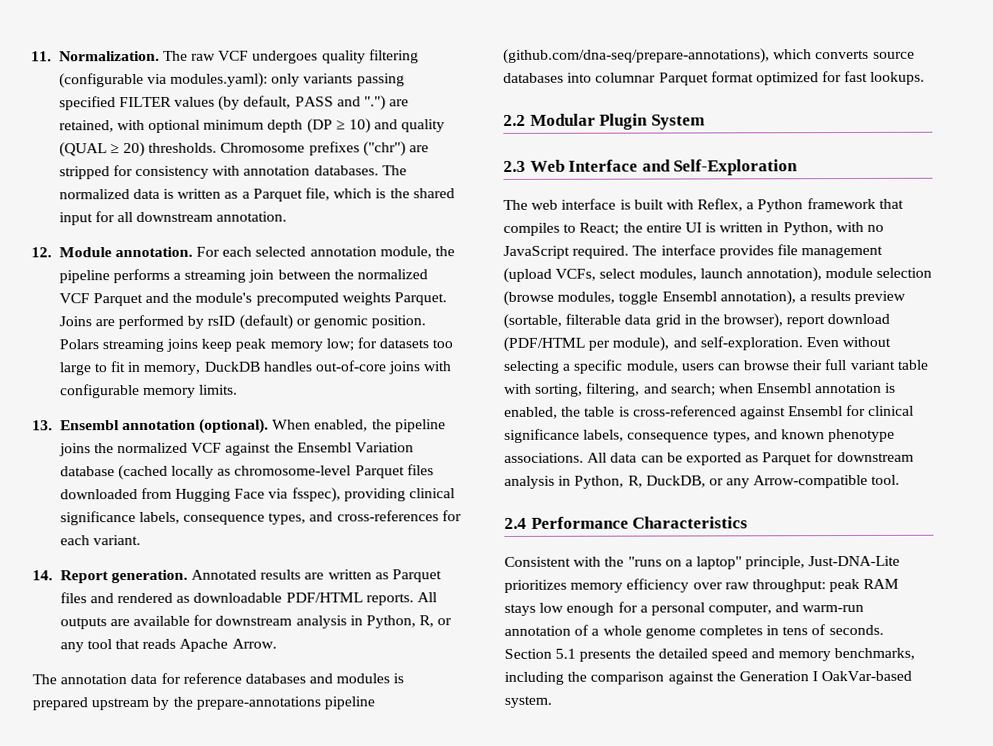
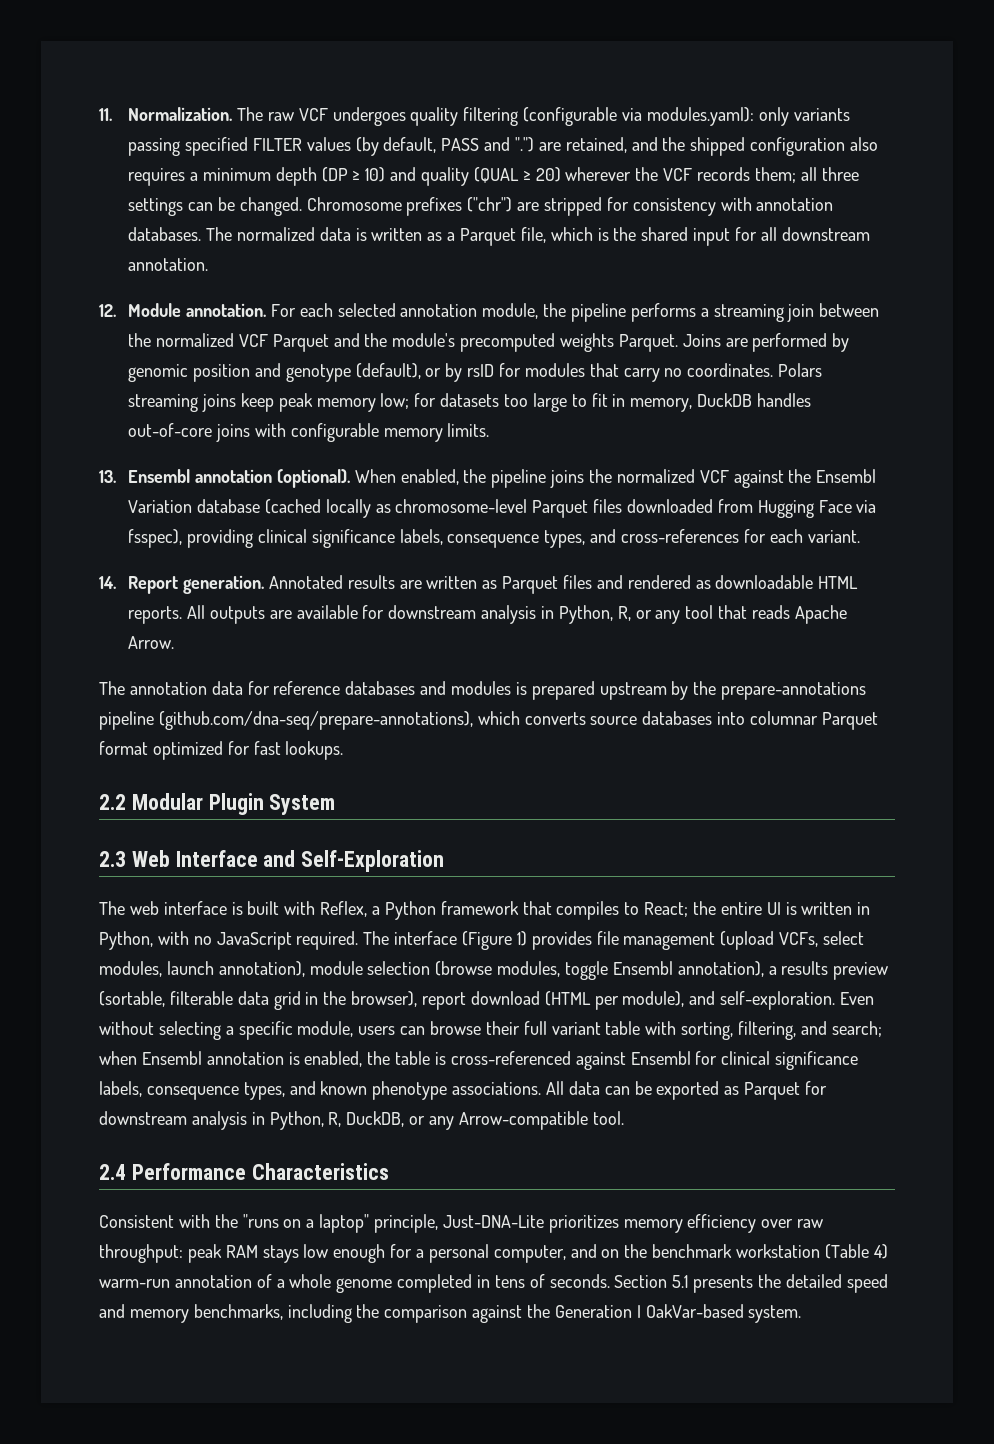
- The raw VCF undergoes quality filtering (configurable via modules.yaml): only variants passing specified FILTER values (by default, PASS and ".") are retained, with optional minimum depth (DP ≥ 10) and quality (QUAL ≥ 20) thresholds.
+ The raw VCF undergoes quality filtering (configurable via modules.yaml): only variants passing specified FILTER values (by default, PASS and ".") are retained, and the shipped configuration also requires a minimum depth (DP ≥ 10) and quality (QUAL ≥ 20) wherever the VCF records them; all three settings can be changed.
- Joins are performed by rsID (default) or genomic position.
+ Joins are performed by genomic position and genotype (default), or by rsID for modules that carry no coordinates.
- Annotated results are written as Parquet files and rendered as downloadable PDF/HTML reports.
+ Annotated results are written as Parquet files and rendered as downloadable HTML reports.
- The interface provides file management (upload VCFs, select modules, launch annotation), module selection (browse modules, toggle Ensembl annotation), a results preview (sortable, filterable data grid in the browser), report download (PDF/HTML per module), and self-exploration.
+ The interface (Figure 1) provides file management (upload VCFs, select modules, launch annotation), module selection (browse modules, toggle Ensembl annotation), a results preview (sortable, filterable data grid in the browser), report download (HTML per module), and self-exploration.
- Consistent with the "runs on a laptop" principle, Just-DNA-Lite prioritizes memory efficiency over raw throughput: peak RAM stays low enough for a personal computer, and warm-run annotation of a whole genome completes in tens of seconds.
+ Consistent with the "runs on a laptop" principle, Just-DNA-Lite prioritizes memory efficiency over raw throughput: peak RAM stays low enough for a personal computer, and on the benchmark workstation (Table 4) warm-run annotation of a whole genome completed in tens of seconds.

